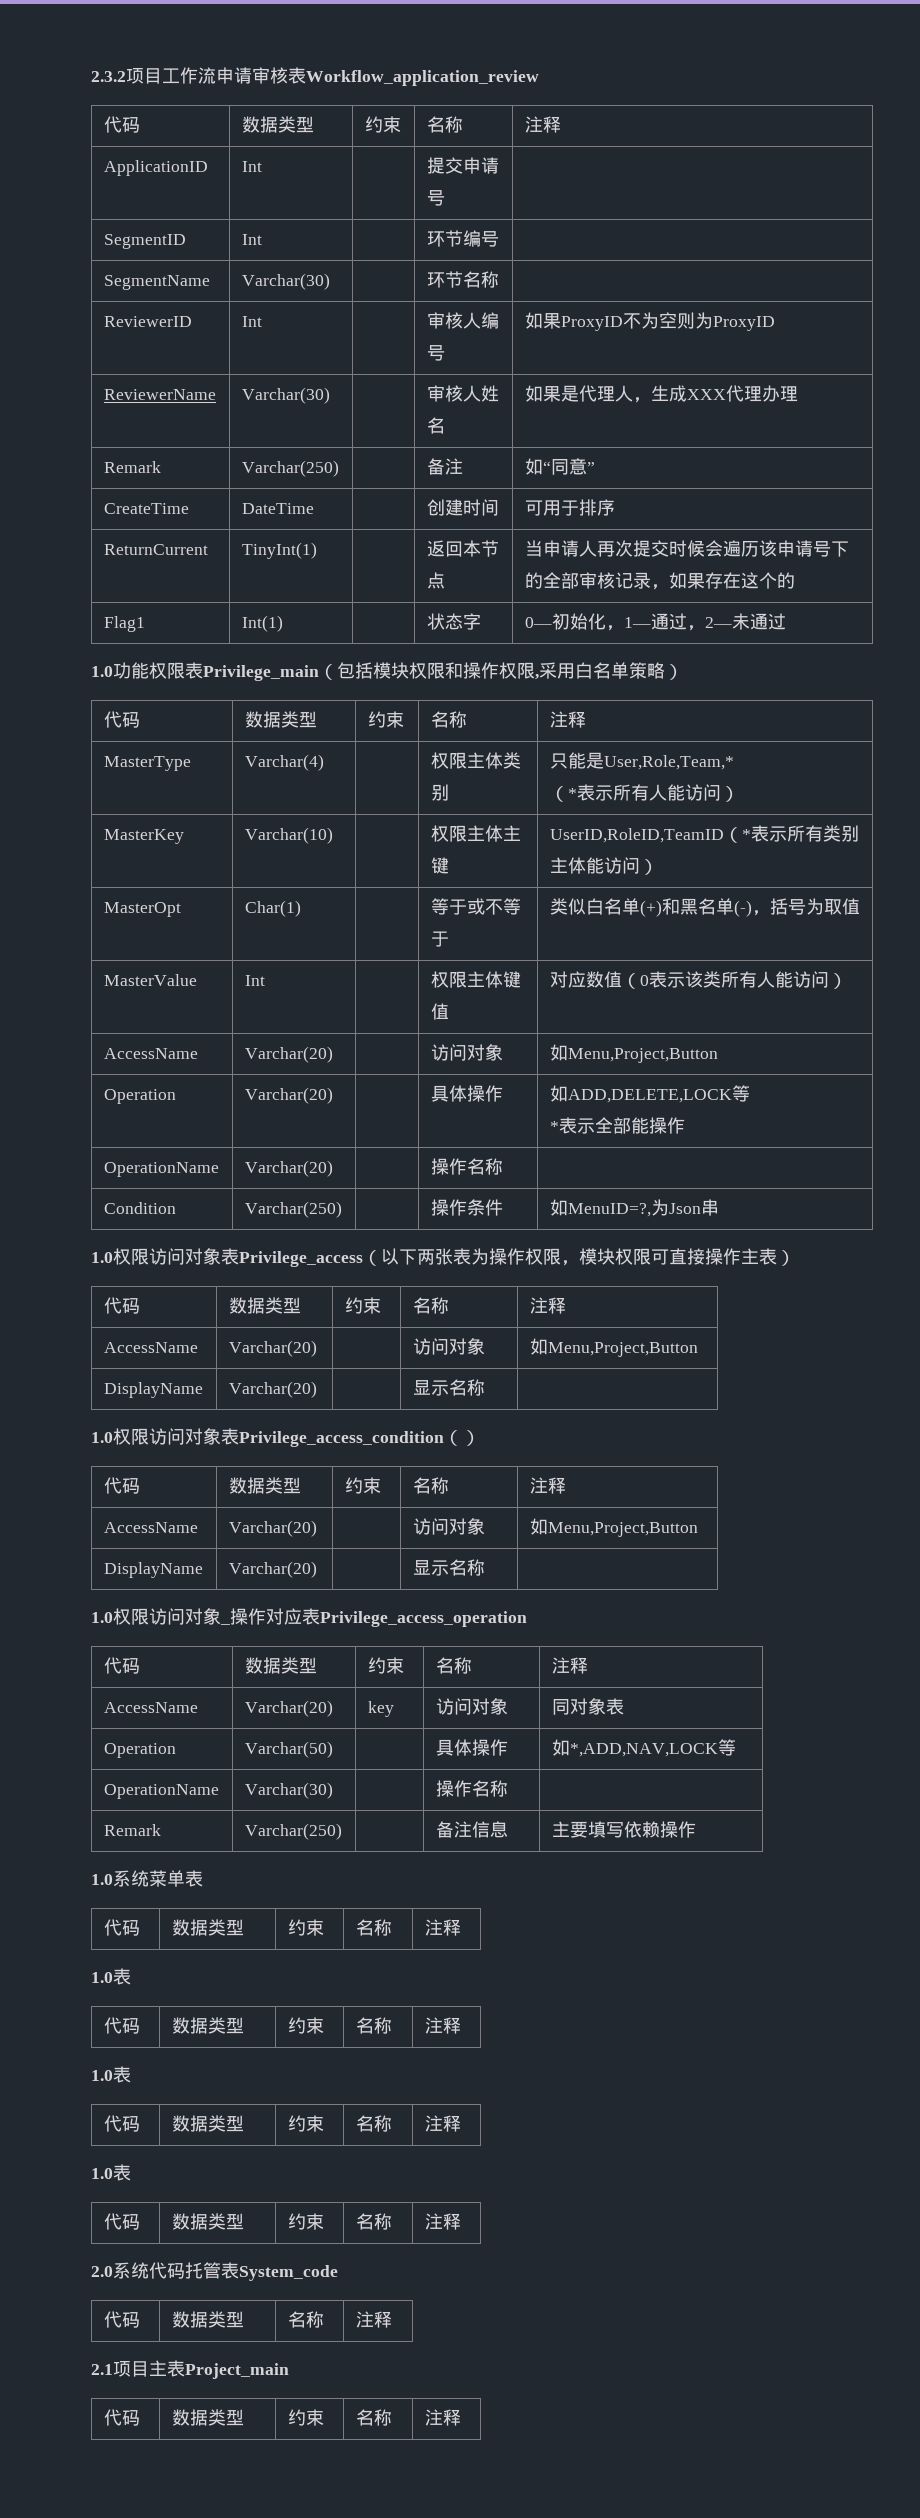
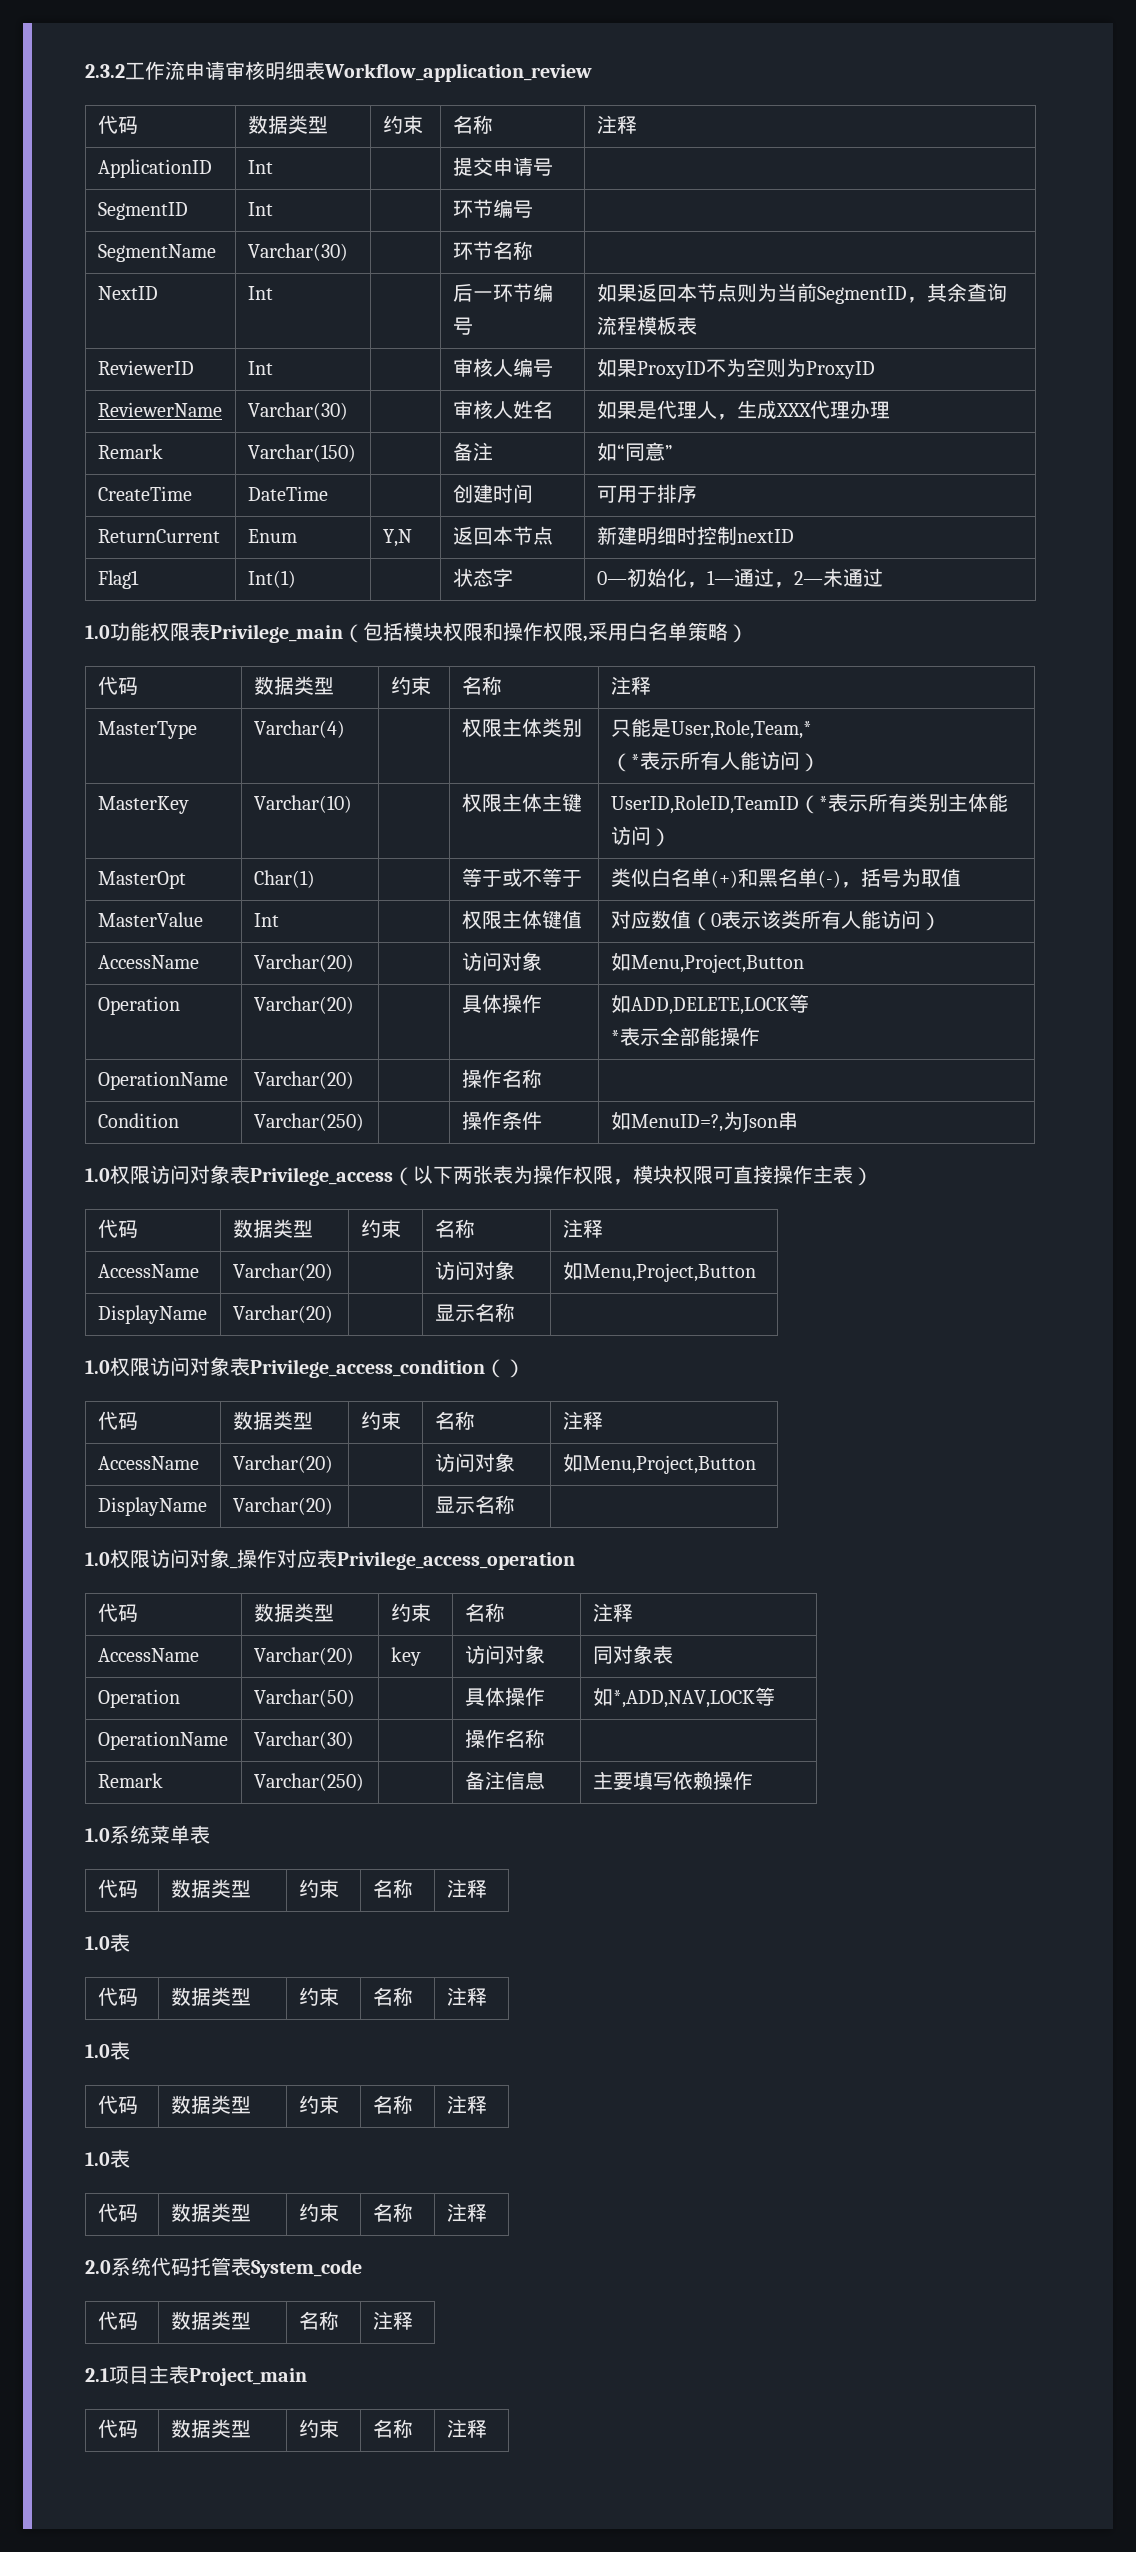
- 2.3.2项目工作流申请审核表Workflow_application_review
+ 2.3.2工作流申请审核明细表Workflow_application_review
+ NextID | Int | | 后一环节编号 | 如果返回本节点则为当前SegmentID，其余查询流程模板表
- Remark | Varchar(250) | | 备注 | 如“同意”
+ Remark | Varchar(150) | | 备注 | 如“同意”
- ReturnCurrent | TinyInt(1) | | 返回本节点 | 当申请人再次提交时候会遍历该申请号下的全部审核记录，如果存在这个的
+ ReturnCurrent | Enum | Y,N | 返回本节点 | 新建明细时控制nextID

